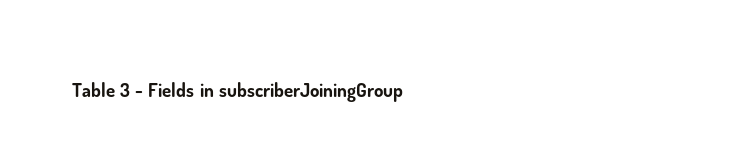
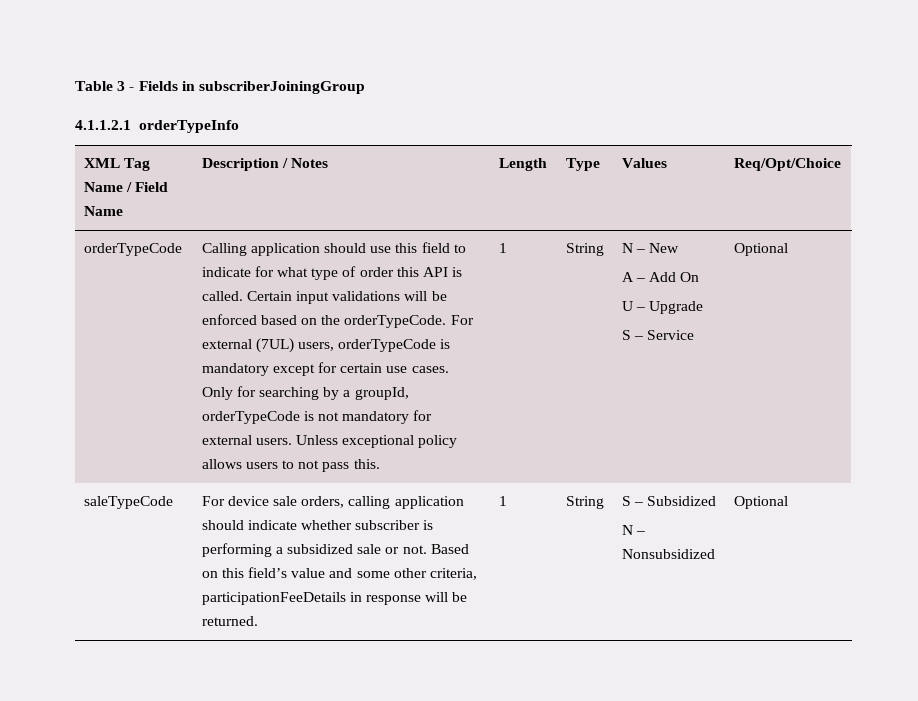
+ 4.1.1.2.1 orderTypeInfo
+ XML Tag Name / Field Name | Description / Notes | Length | Type | Values | Req/Opt/Choice
+ orderTypeCode | Calling application should use this field to indicate for what type of order this API is called. Certain input validations will be enforced based on the orderTypeCode. For external (7UL) users, orderTypeCode is mandatory except for certain use cases. Only for searching by a groupId, orderTypeCode is not mandatory for external users. Unless exceptional policy allows users to not pass this. | 1 | String | N – New
+ A – Add On
+ U – Upgrade
+ S – Service | Optional
+ saleTypeCode | For device sale orders, calling application should indicate whether subscriber is performing a subsidized sale or not. Based on this field’s value and some other criteria, participationFeeDetails in response will be returned. | 1 | String | S – Subsidized
+ N – Nonsubsidized | Optional

